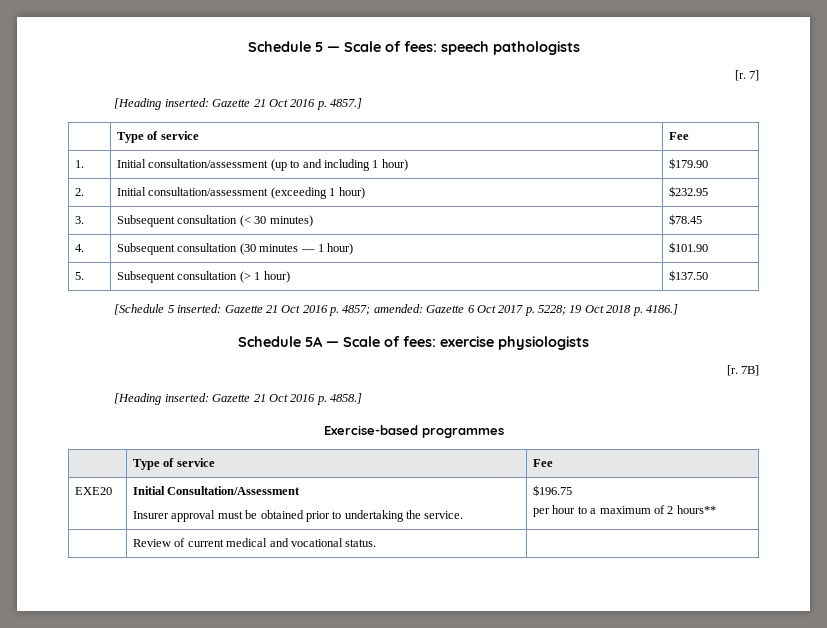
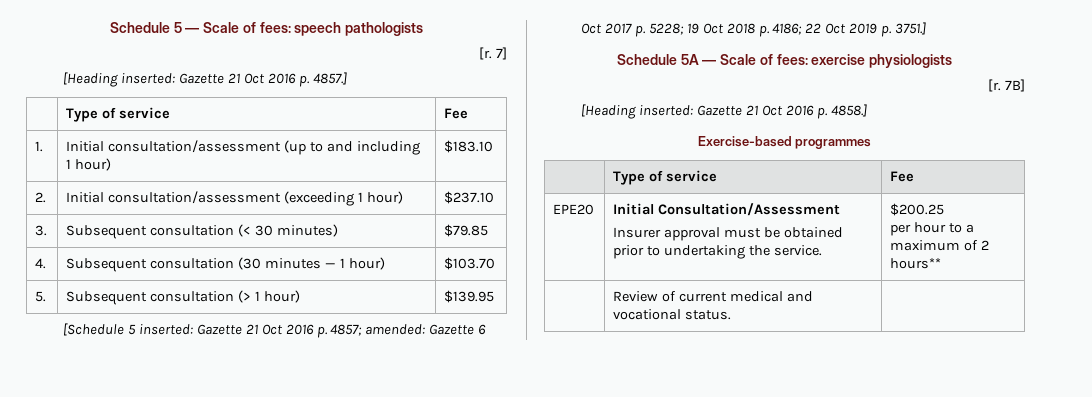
- 1. | Initial consultation/assessment (up to and including 1 hour) | $179.90
+ 1. | Initial consultation/assessment (up to and including 1 hour) | $183.10
- 2. | Initial consultation/assessment (exceeding 1 hour) | $232.95
+ 2. | Initial consultation/assessment (exceeding 1 hour) | $237.10
- 3. | Subsequent consultation (< 30 minutes) | $78.45
+ 3. | Subsequent consultation (< 30 minutes) | $79.85
- 4. | Subsequent consultation (30 minutes — 1 hour) | $101.90
+ 4. | Subsequent consultation (30 minutes — 1 hour) | $103.70
- 5. | Subsequent consultation (> 1 hour) | $137.50
+ 5. | Subsequent consultation (> 1 hour) | $139.95
- [Schedule 5 inserted: Gazette 21 Oct 2016 p. 4857; amended: Gazette 6 Oct 2017 p. 5228; 19 Oct 2018 p. 4186.]
+ [Schedule 5 inserted: Gazette 21 Oct 2016 p. 4857; amended: Gazette 6 Oct 2017 p. 5228; 19 Oct 2018 p. 4186; 22 Oct 2019 p. 3751.]
- EXE20 | Initial Consultation/Assessment
- Insurer approval must be obtained prior to undertaking the service. | $196.75
+ EPE20 | Initial Consultation/Assessment
+ Insurer approval must be obtained prior to undertaking the service. | $200.25

